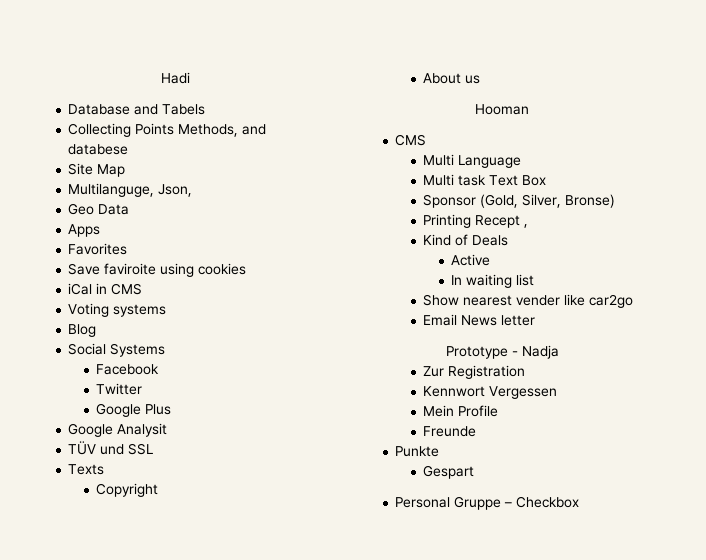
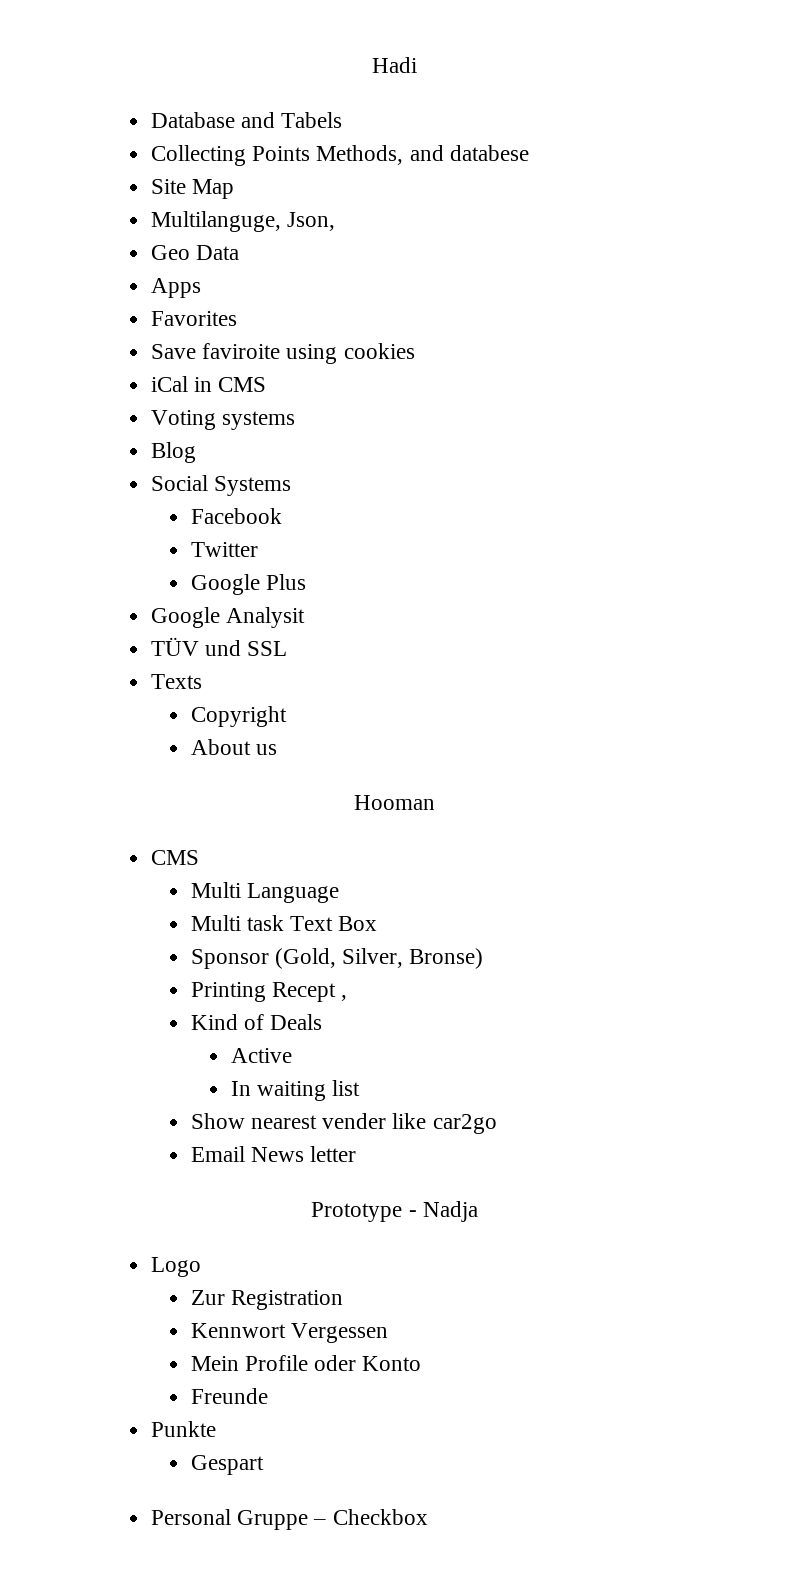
+ Logo
- Mein Profile
+ Mein Profile oder Konto

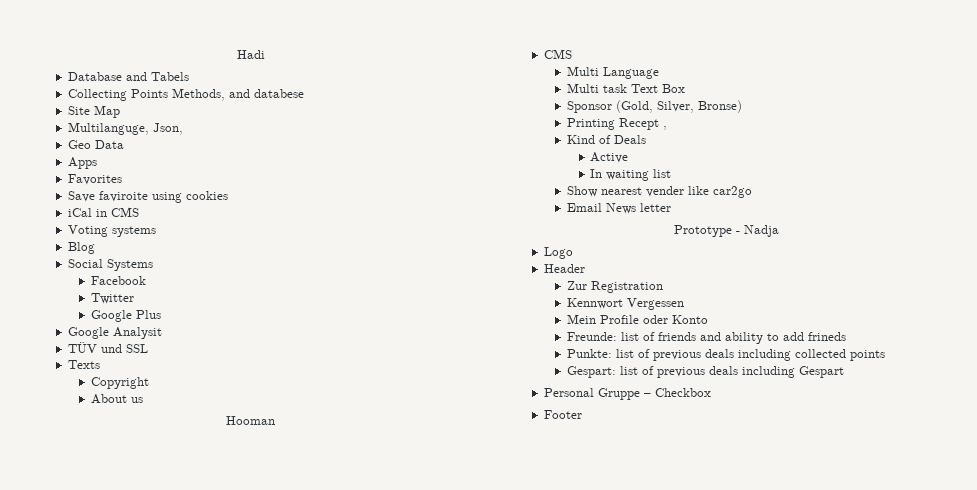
+ Header
- Freunde
- Punkte
- Gespart
+ Freunde: list of friends and ability to add frineds
+ Punkte: list of previous deals including collected points
+ Gespart: list of previous deals including Gespart
+ Footer

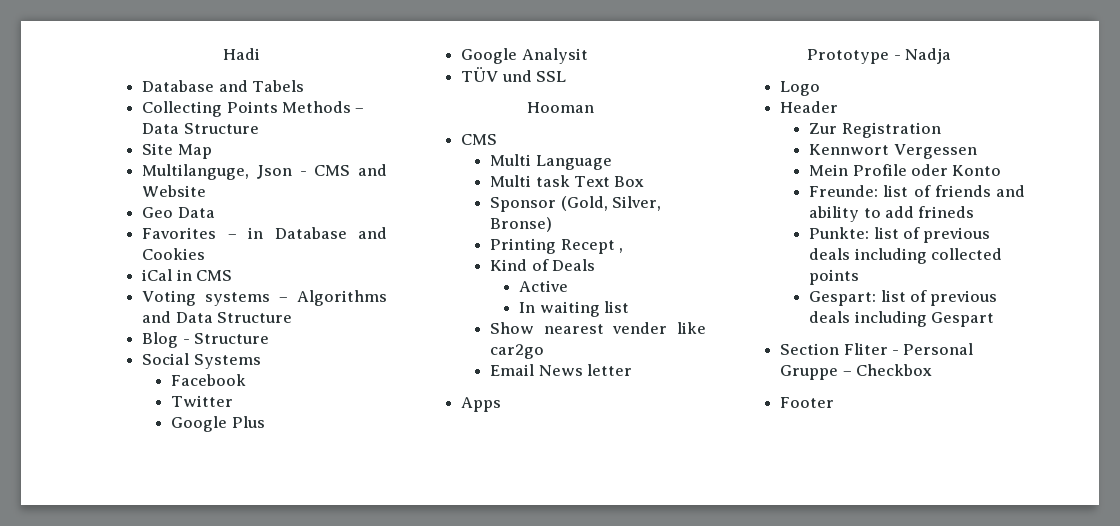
- Collecting Points Methods, and databese
+ Collecting Points Methods – Data Structure
- Multilanguge, Json,
+ Multilanguge, Json - CMS and Website
- Apps
- Favorites
- Save faviroite using cookies
+ Favorites – in Database and Cookies
- Voting systems
+ Voting systems – Algorithms and Data Structure
- Blog
+ Blog - Structure
- Texts
- Copyright
- About us
+ Apps
- Personal Gruppe – Checkbox
+ Section Fliter - Personal Gruppe – Checkbox

